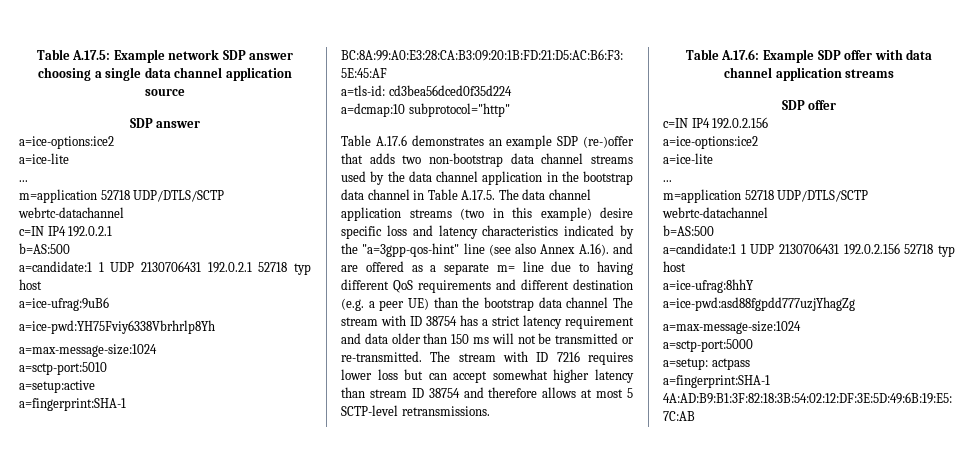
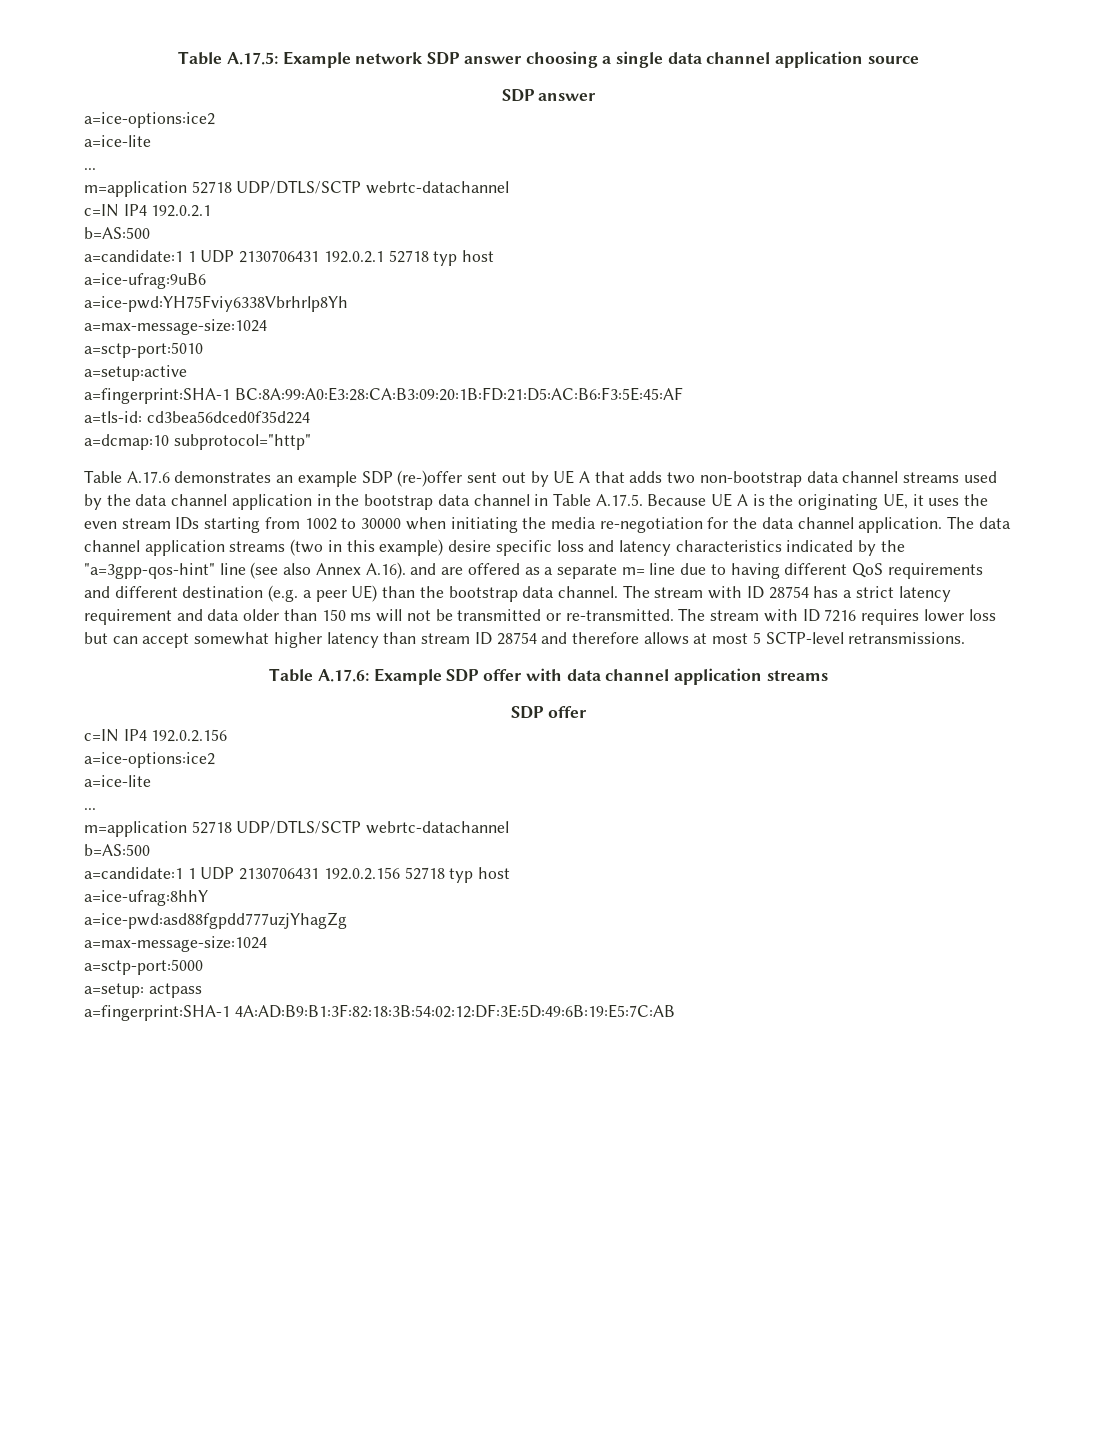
- Table A.17.6 demonstrates an example SDP (re-)offer that adds two non-bootstrap data channel streams used by the data channel application in the bootstrap data channel in Table A.17.5. The data channel application streams (two in this example) desire specific loss and latency characteristics indicated by the "a=3gpp-qos-hint" line (see also Annex A.16). and are offered as a separate m= line due to having different QoS requirements and different destination (e.g. a peer UE) than the bootstrap data channel The stream with ID 38754 has a strict latency requirement and data older than 150 ms will not be transmitted or re-transmitted.
+ Table A.17.6 demonstrates an example SDP (re-)offer sent out by UE A that adds two non-bootstrap data channel streams used by the data channel application in the bootstrap data channel in Table A.17.5. Because UE A is the originating UE, it uses the even stream IDs starting from 1002 to 30000 when initiating the media re-negotiation for the data channel application. The data channel application streams (two in this example) desire specific loss and latency characteristics indicated by the "a=3gpp-qos-hint" line (see also Annex A.16). and are offered as a separate m= line due to having different QoS requirements and different destination (e.g. a peer UE) than the bootstrap data channel. The stream with ID 28754 has a strict latency requirement and data older than 150 ms will not be transmitted or re-transmitted.
- The stream with ID 7216 requires lower loss but can accept somewhat higher latency than stream ID 38754 and therefore allows at most 5 SCTP-level retransmissions.
+ The stream with ID 7216 requires lower loss but can accept somewhat higher latency than stream ID 28754 and therefore allows at most 5 SCTP-level retransmissions.

